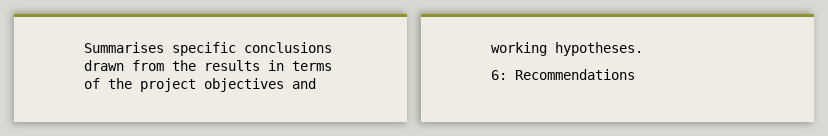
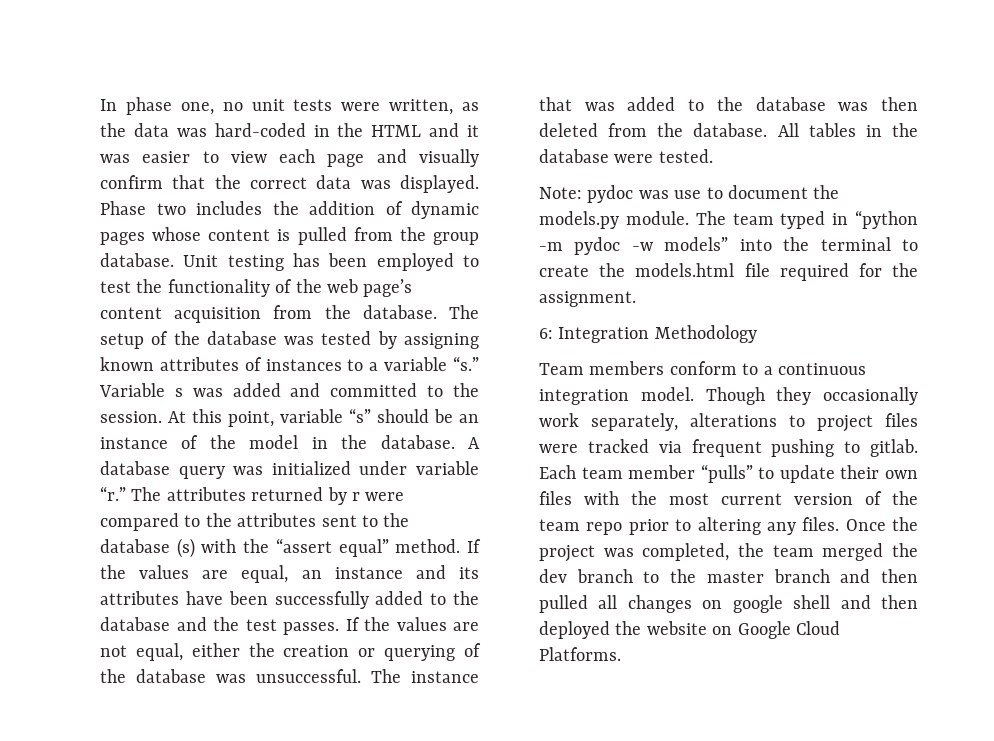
- Summarises specific conclusions drawn from the results in terms of the project objectives and working hypotheses.
- 6: Recommendations
+ In phase one, no unit tests were written, as the data was hard-coded in the HTML and it was easier to view each page and visually confirm that the correct data was displayed. Phase two includes the addition of dynamic pages whose content is pulled from the group database. Unit testing has been employed to test the functionality of the web page’s content acquisition from the database. The setup of the database was tested by assigning known attributes of instances to a variable “s.” Variable s was added and committed to the session. At this point, variable “s” should be an instance of the model in the database. A database query was initialized under variable “r.” The attributes returned by r were compared to the attributes sent to the database (s) with the “assert equal” method. If the values are equal, an instance and its attributes have been successfully added to the database and the test passes. If the values are not equal, either the creation or querying of the database was unsuccessful. The instance that was added to the database was then deleted from the database. All tables in the database were tested.
+ Note: pydoc was use to document the models.py module. The team typed in “python -m pydoc -w models” into the terminal to create the models.html file required for the assignment.
+ 6: Integration Methodology
+ Team members conform to a continuous integration model. Though they occasionally work separately, alterations to project files were tracked via frequent pushing to gitlab. Each team member “pulls” to update their own files with the most current version of the team repo prior to altering any files. Once the project was completed, the team merged the dev branch to the master branch and then pulled all changes on google shell and then deployed the website on Google Cloud Platforms.

